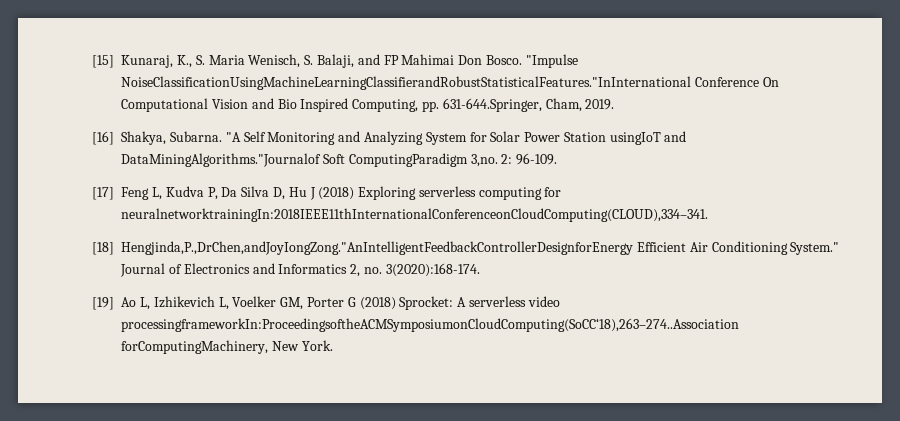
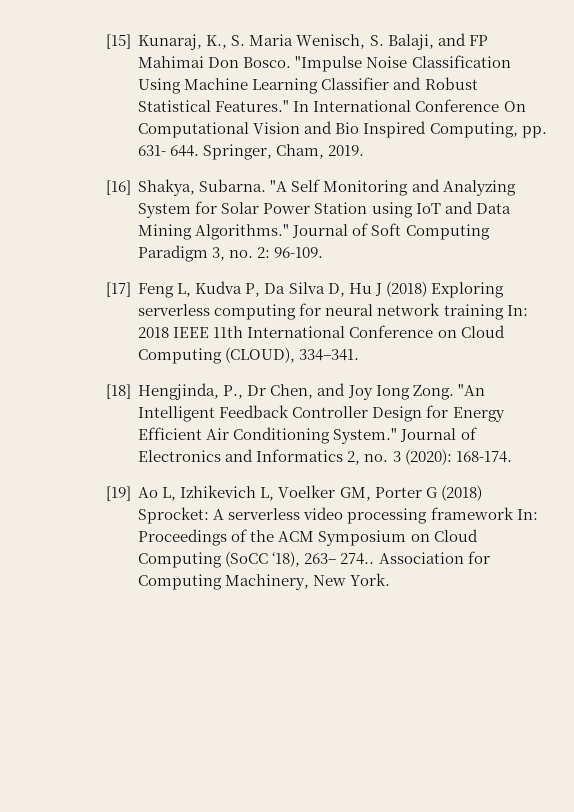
- "Impulse NoiseClassificationUsingMachineLearningClassifierandRobustStatisticalFeatures."InInternational Conference On Computational Vision and Bio Inspired Computing, pp. 631-644.Springer, Cham, 2019.
+ "Impulse Noise Classification Using Machine Learning Classifier and Robust Statistical Features." In International Conference On Computational Vision and Bio Inspired Computing, pp. 631- 644. Springer, Cham, 2019.
- "A Self Monitoring and Analyzing System for Solar Power Station usingIoT and DataMiningAlgorithms."Journalof Soft ComputingParadigm 3,no. 2: 96-109.
+ "A Self Monitoring and Analyzing System for Solar Power Station using IoT and Data Mining Algorithms." Journal of Soft Computing Paradigm 3, no. 2: 96-109.
- [17] Feng L, Kudva P, Da Silva D, Hu J (2018) Exploring serverless computing for neuralnetworktrainingIn:2018IEEE11thInternationalConferenceonCloudComputing(CLOUD),334–341.
- [18] Hengjinda,P.,DrChen,andJoyIongZong."AnIntelligentFeedbackControllerDesignforEnergy Efficient Air Conditioning System."
+ [17] Feng L, Kudva P, Da Silva D, Hu J (2018) Exploring serverless computing for neural network training In: 2018 IEEE 11th International Conference on Cloud Computing (CLOUD), 334–341.
+ [18] Hengjinda, P., Dr Chen, and Joy Iong Zong. "An Intelligent Feedback Controller Design for Energy Efficient Air Conditioning System."
- Journal of Electronics and Informatics 2, no. 3(2020):168-174.
+ Journal of Electronics and Informatics 2, no. 3 (2020): 168-174.
- [19] Ao L, Izhikevich L, Voelker GM, Porter G (2018) Sprocket: A serverless video processingframeworkIn:ProceedingsoftheACMSymposiumonCloudComputing(SoCC‘18),263–274..Association forComputingMachinery, New York.
+ [19] Ao L, Izhikevich L, Voelker GM, Porter G (2018) Sprocket: A serverless video processing framework In: Proceedings of the ACM Symposium on Cloud Computing (SoCC ‘18), 263– 274.. Association for Computing Machinery, New York.

